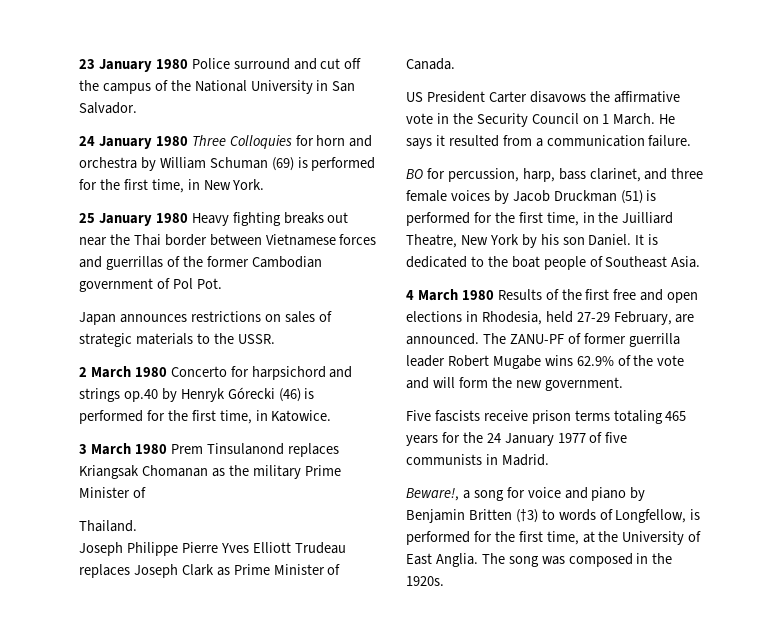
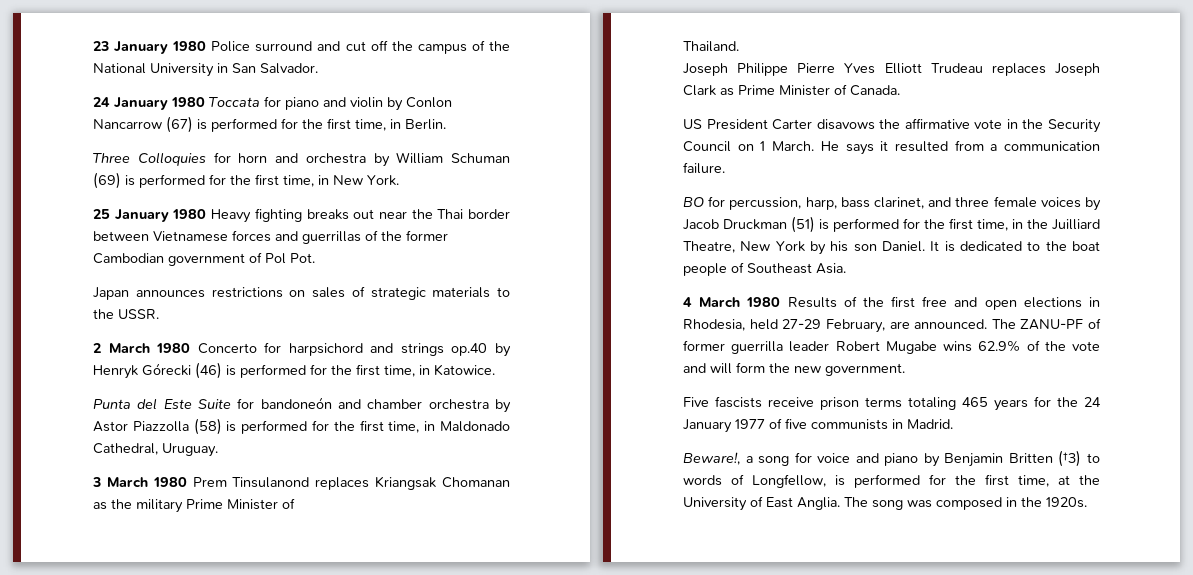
- 24 January 1980 Three Colloquies for horn and orchestra by William Schuman (69) is performed for the first time, in New York.
+ 24 January 1980 Toccata for piano and violin by Conlon Nancarrow (67) is performed for the first time, in Berlin.
+ Three Colloquies for horn and orchestra by William Schuman (69) is performed for the first time, in New York.
+ Punta del Este Suite for bandoneón and chamber orchestra by Astor Piazzolla (58) is performed for the first time, in Maldonado Cathedral, Uruguay.

